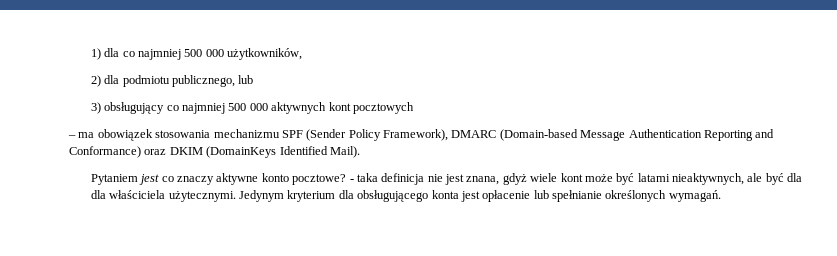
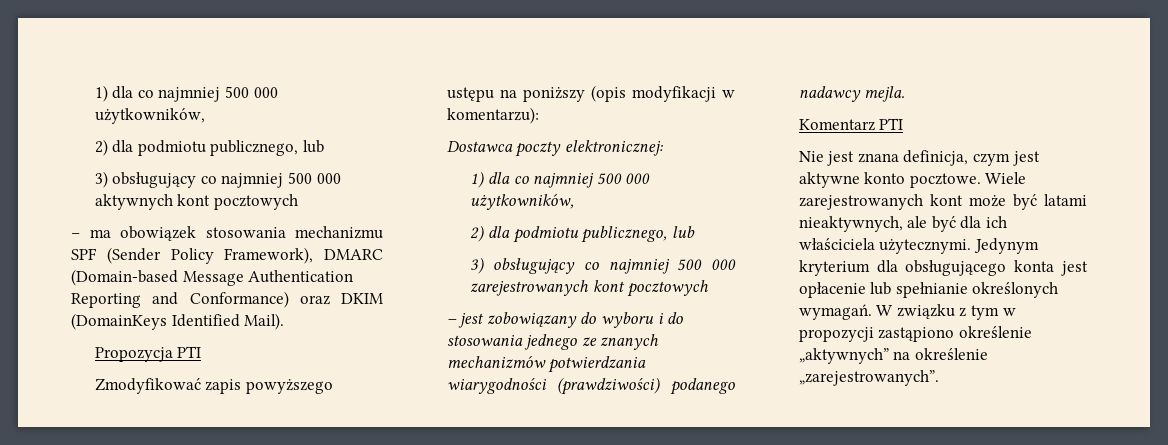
- Pytaniem jest co znaczy aktywne konto pocztowe? - taka definicja nie jest znana, gdyż wiele kont może być latami nieaktywnych, ale być dla dla właściciela użytecznymi.
+ Propozycja PTI
+ Zmodyfikować zapis powyższego ustępu na poniższy (opis modyfikacji w komentarzu):
+ Dostawca poczty elektronicznej:
+ 1) dla co najmniej 500 000 użytkowników,
+ 2) dla podmiotu publicznego, lub
+ 3) obsługujący co najmniej 500 000 zarejestrowanych kont pocztowych
+ – jest zobowiązany do wyboru i do stosowania jednego ze znanych mechanizmów potwierdzania wiarygodności (prawdziwości) podanego nadawcy mejla.
+ Komentarz PTI
+ Nie jest znana definicja, czym jest aktywne konto pocztowe. Wiele zarejestrowanych kont może być latami nieaktywnych, ale być dla ich właściciela użytecznymi.
+ W związku z tym w propozycji zastąpiono określenie „aktywnych” na określenie „zarejestrowanych”.

